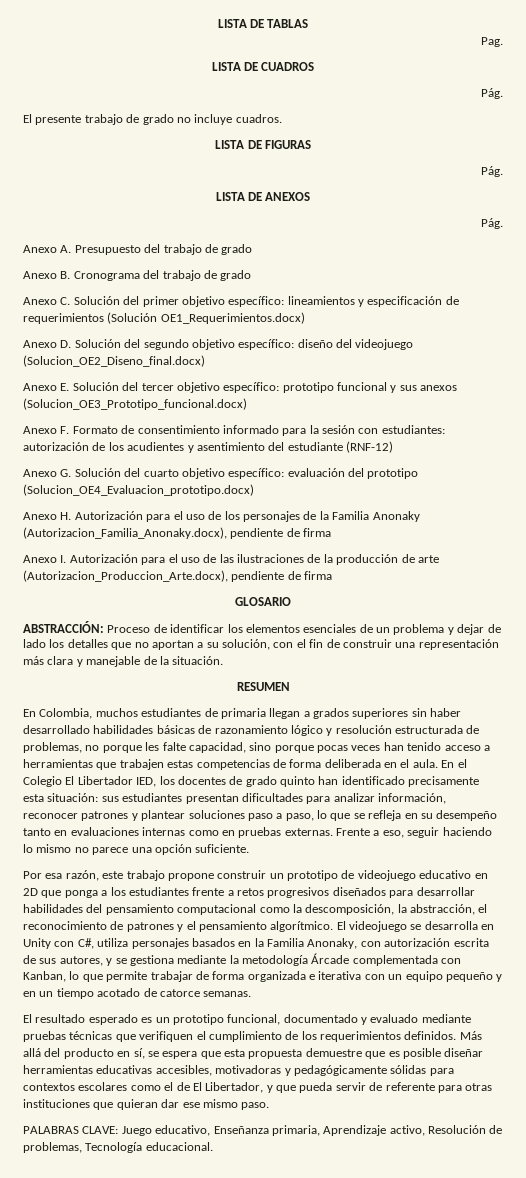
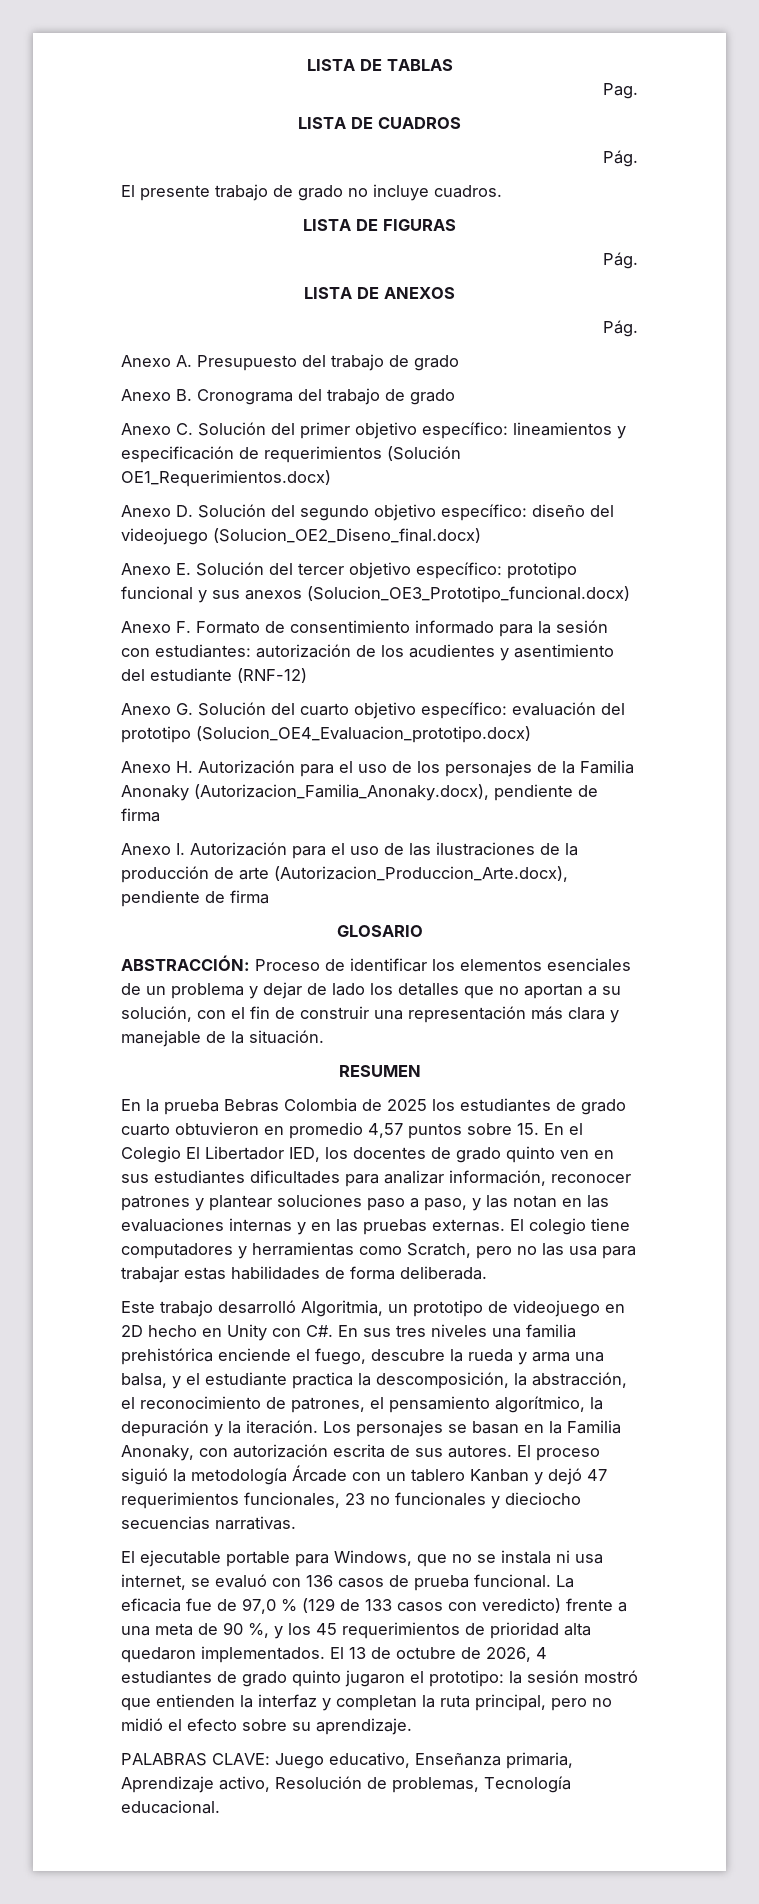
- En Colombia, muchos estudiantes de primaria llegan a grados superiores sin haber desarrollado habilidades básicas de razonamiento lógico y resolución estructurada de problemas, no porque les falte capacidad, sino porque pocas veces han tenido acceso a herramientas que trabajen estas competencias de forma deliberada en el aula. En el Colegio El Libertador IED, los docentes de grado quinto han identificado precisamente esta situación: sus estudiantes presentan dificultades para analizar información, reconocer patrones y plantear soluciones paso a paso, lo que se refleja en su desempeño tanto en evaluaciones internas como en pruebas externas. Frente a eso, seguir haciendo lo mismo no parece una opción suficiente.
- Por esa razón, este trabajo propone construir un prototipo de videojuego educativo en 2D que ponga a los estudiantes frente a retos progresivos diseñados para desarrollar habilidades del pensamiento computacional como la descomposición, la abstracción, el reconocimiento de patrones y el pensamiento algorítmico. El videojuego se desarrolla en Unity con C#, utiliza personajes basados en la Familia Anonaky, con autorización escrita de sus autores, y se gestiona mediante la metodología Árcade complementada con Kanban, lo que permite trabajar de forma organizada e iterativa con un equipo pequeño y en un tiempo acotado de catorce semanas.
- El resultado esperado es un prototipo funcional, documentado y evaluado mediante pruebas técnicas que verifiquen el cumplimiento de los requerimientos definidos. Más allá del producto en sí, se espera que esta propuesta demuestre que es posible diseñar herramientas educativas accesibles, motivadoras y pedagógicamente sólidas para contextos escolares como el de El Libertador, y que pueda servir de referente para otras instituciones que quieran dar ese mismo paso.
+ En la prueba Bebras Colombia de 2025 los estudiantes de grado cuarto obtuvieron en promedio 4,57 puntos sobre 15. En el Colegio El Libertador IED, los docentes de grado quinto ven en sus estudiantes dificultades para analizar información, reconocer patrones y plantear soluciones paso a paso, y las notan en las evaluaciones internas y en las pruebas externas. El colegio tiene computadores y herramientas como Scratch, pero no las usa para trabajar estas habilidades de forma deliberada.
+ Este trabajo desarrolló Algoritmia, un prototipo de videojuego en 2D hecho en Unity con C#. En sus tres niveles una familia prehistórica enciende el fuego, descubre la rueda y arma una balsa, y el estudiante practica la descomposición, la abstracción, el reconocimiento de patrones, el pensamiento algorítmico, la depuración y la iteración. Los personajes se basan en la Familia Anonaky, con autorización escrita de sus autores. El proceso siguió la metodología Árcade con un tablero Kanban y dejó 47 requerimientos funcionales, 23 no funcionales y dieciocho secuencias narrativas.
+ El ejecutable portable para Windows, que no se instala ni usa internet, se evaluó con 136 casos de prueba funcional. La eficacia fue de 97,0 % (129 de 133 casos con veredicto) frente a una meta de 90 %, y los 45 requerimientos de prioridad alta quedaron implementados. El 13 de octubre de 2026, 4 estudiantes de grado quinto jugaron el prototipo: la sesión mostró que entienden la interfaz y completan la ruta principal, pero no midió el efecto sobre su aprendizaje.

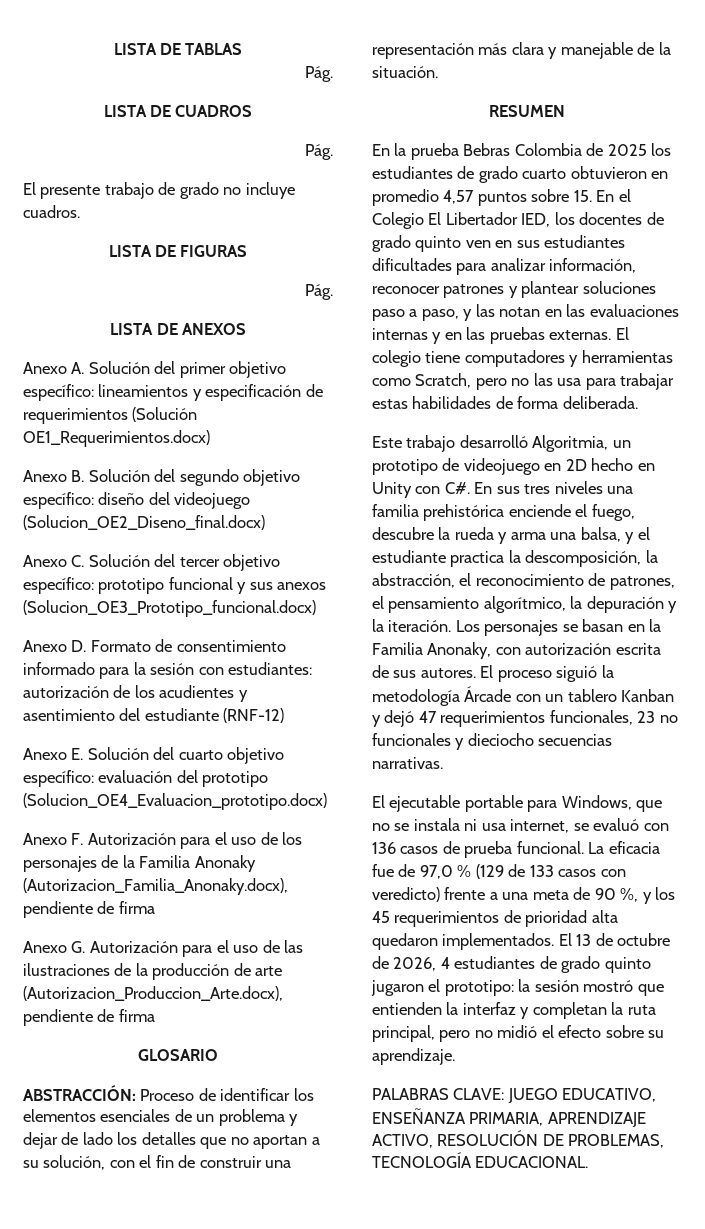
  LISTA DE TABLAS
- Pag.
+ Pág.
  LISTA DE ANEXOS
- Pág.
- Anexo A. Presupuesto del trabajo de grado
- Anexo B. Cronograma del trabajo de grado
- Anexo C. Solución del primer objetivo específico: lineamientos y especificación de requerimientos (Solución OE1_Requerimientos.docx)
+ Anexo A. Solución del primer objetivo específico: lineamientos y especificación de requerimientos (Solución OE1_Requerimientos.docx)
- Anexo D. Solución del segundo objetivo específico: diseño del videojuego (Solucion_OE2_Diseno_final.docx)
+ Anexo B. Solución del segundo objetivo específico: diseño del videojuego (Solucion_OE2_Diseno_final.docx)
- Anexo E. Solución del tercer objetivo específico: prototipo funcional y sus anexos (Solucion_OE3_Prototipo_funcional.docx)
+ Anexo C. Solución del tercer objetivo específico: prototipo funcional y sus anexos (Solucion_OE3_Prototipo_funcional.docx)
- Anexo F. Formato de consentimiento informado para la sesión con estudiantes: autorización de los acudientes y asentimiento del estudiante (RNF-12)
+ Anexo D. Formato de consentimiento informado para la sesión con estudiantes: autorización de los acudientes y asentimiento del estudiante (RNF-12)
- Anexo G. Solución del cuarto objetivo específico: evaluación del prototipo (Solucion_OE4_Evaluacion_prototipo.docx)
+ Anexo E. Solución del cuarto objetivo específico: evaluación del prototipo (Solucion_OE4_Evaluacion_prototipo.docx)
- Anexo H. Autorización para el uso de los personajes de la Familia Anonaky (Autorizacion_Familia_Anonaky.docx), pendiente de firma
+ Anexo F. Autorización para el uso de los personajes de la Familia Anonaky (Autorizacion_Familia_Anonaky.docx), pendiente de firma
- Anexo I. Autorización para el uso de las ilustraciones de la producción de arte (Autorizacion_Produccion_Arte.docx), pendiente de firma
+ Anexo G. Autorización para el uso de las ilustraciones de la producción de arte (Autorizacion_Produccion_Arte.docx), pendiente de firma
- PALABRAS CLAVE: Juego educativo, Enseñanza primaria, Aprendizaje activo, Resolución de problemas, Tecnología educacional.
+ PALABRAS CLAVE: JUEGO EDUCATIVO, ENSEÑANZA PRIMARIA, APRENDIZAJE ACTIVO, RESOLUCIÓN DE PROBLEMAS, TECNOLOGÍA EDUCACIONAL.

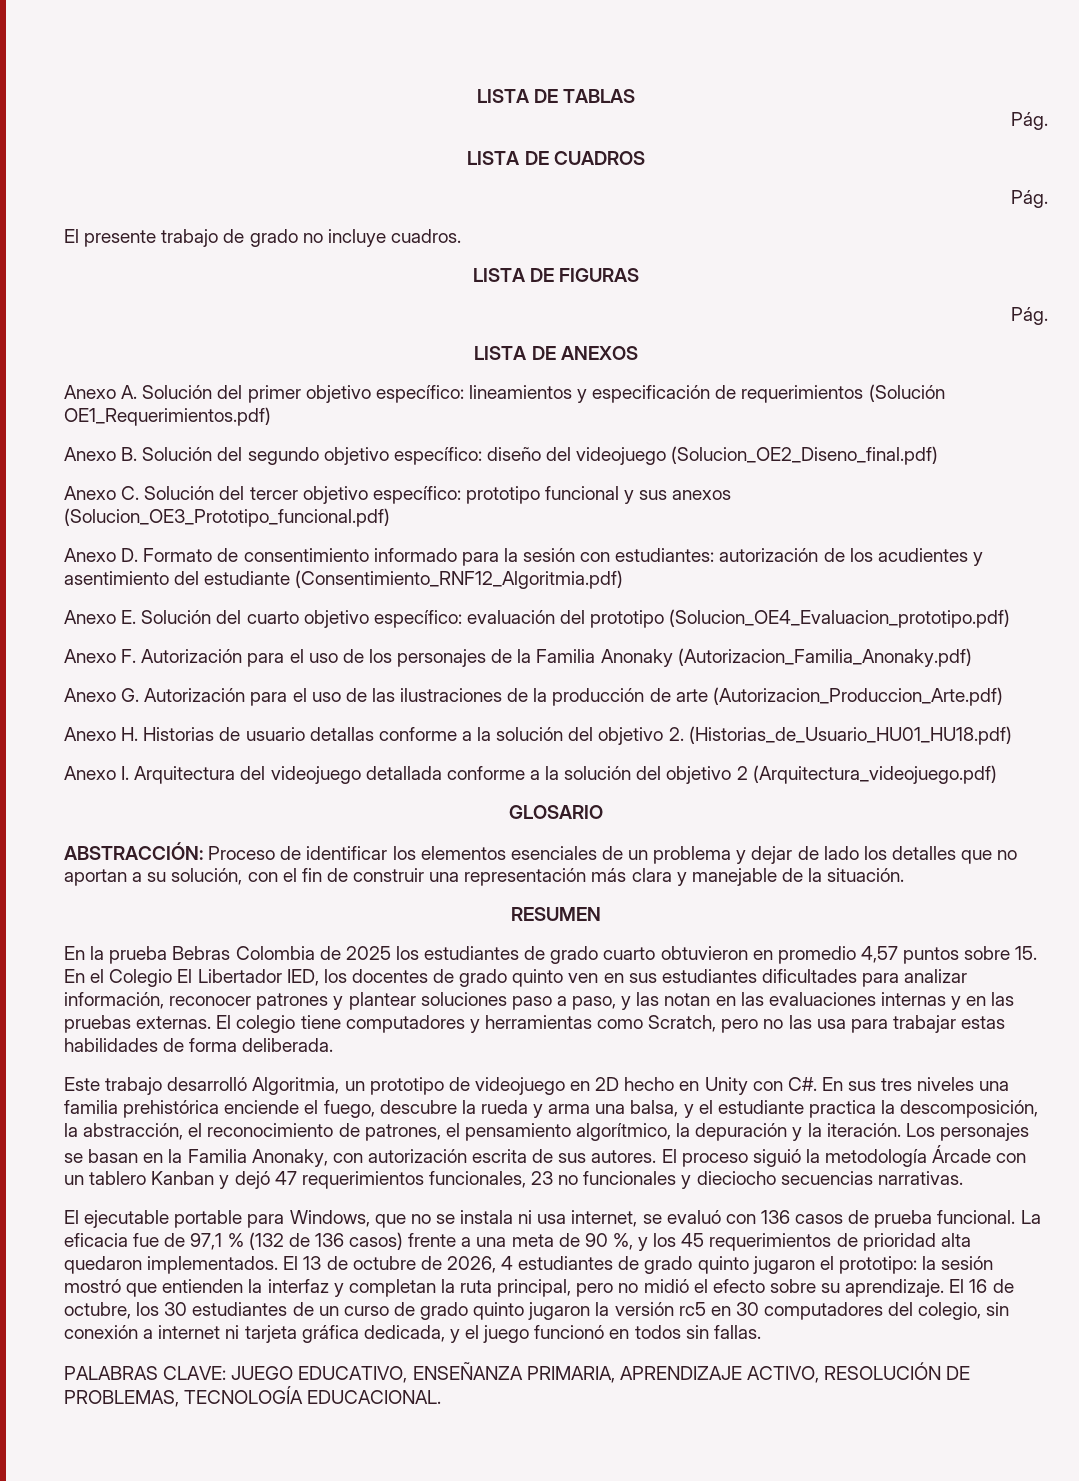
- Anexo A. Solución del primer objetivo específico: lineamientos y especificación de requerimientos (Solución OE1_Requerimientos.docx)
+ Anexo A. Solución del primer objetivo específico: lineamientos y especificación de requerimientos (Solución OE1_Requerimientos.pdf)
- Anexo B. Solución del segundo objetivo específico: diseño del videojuego (Solucion_OE2_Diseno_final.docx)
+ Anexo B. Solución del segundo objetivo específico: diseño del videojuego (Solucion_OE2_Diseno_final.pdf)
- Anexo C. Solución del tercer objetivo específico: prototipo funcional y sus anexos (Solucion_OE3_Prototipo_funcional.docx)
+ Anexo C. Solución del tercer objetivo específico: prototipo funcional y sus anexos (Solucion_OE3_Prototipo_funcional.pdf)
- Anexo D. Formato de consentimiento informado para la sesión con estudiantes: autorización de los acudientes y asentimiento del estudiante (RNF-12)
+ Anexo D. Formato de consentimiento informado para la sesión con estudiantes: autorización de los acudientes y asentimiento del estudiante (Consentimiento_RNF12_Algoritmia.pdf)
- Anexo E. Solución del cuarto objetivo específico: evaluación del prototipo (Solucion_OE4_Evaluacion_prototipo.docx)
+ Anexo E. Solución del cuarto objetivo específico: evaluación del prototipo (Solucion_OE4_Evaluacion_prototipo.pdf)
- Anexo F. Autorización para el uso de los personajes de la Familia Anonaky (Autorizacion_Familia_Anonaky.docx), pendiente de firma
+ Anexo F. Autorización para el uso de los personajes de la Familia Anonaky (Autorizacion_Familia_Anonaky.pdf)
- Anexo G. Autorización para el uso de las ilustraciones de la producción de arte (Autorizacion_Produccion_Arte.docx), pendiente de firma
+ Anexo G. Autorización para el uso de las ilustraciones de la producción de arte (Autorizacion_Produccion_Arte.pdf)
+ Anexo H. Historias de usuario detallas conforme a la solución del objetivo 2. (Historias_de_Usuario_HU01_HU18.pdf)
+ Anexo I. Arquitectura del videojuego detallada conforme a la solución del objetivo 2 (Arquitectura_videojuego.pdf)
- La eficacia fue de 97,0 % (129 de 133 casos con veredicto) frente a una meta de 90 %, y los 45 requerimientos de prioridad alta quedaron implementados.
+ La eficacia fue de 97,1 % (132 de 136 casos) frente a una meta de 90 %, y los 45 requerimientos de prioridad alta quedaron implementados.
+ El 16 de octubre, los 30 estudiantes de un curso de grado quinto jugaron la versión rc5 en 30 computadores del colegio, sin conexión a internet ni tarjeta gráfica dedicada, y el juego funcionó en todos sin fallas.

